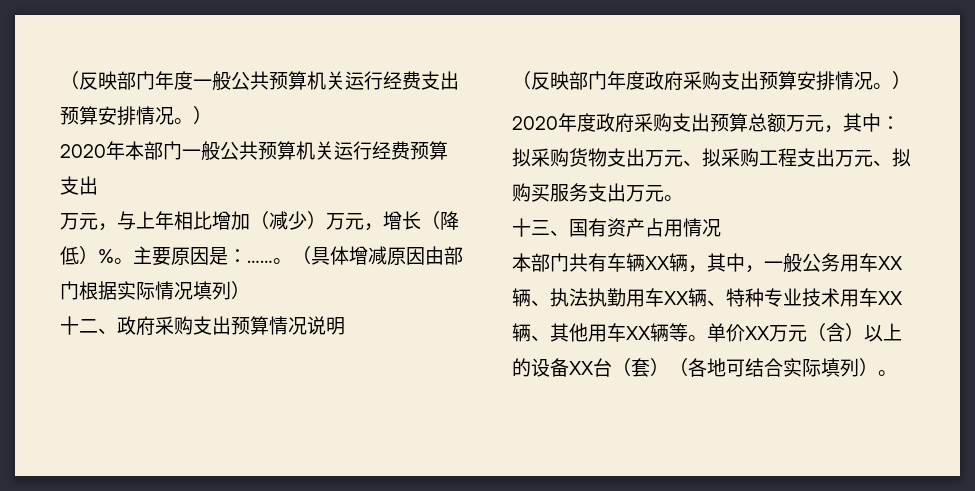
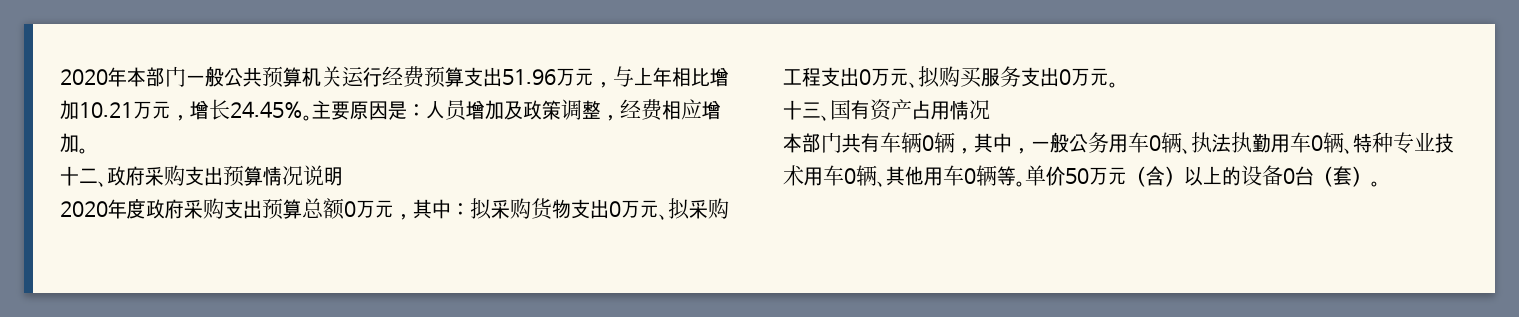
- （反映部门年度一般公共预算机关运行经费支出预算安排情况。）
- 2020年本部门一般公共预算机关运行经费预算支出
- 万元，与上年相比增加（减少）万元，增长（降低）%。
+ 2020年本部门一般公共预算机关运行经费预算支出51.96万元，与上年相比增加10.21万元，增长24.45%。
- 主要原因是：……。（具体增减原因由部门根据实际情况填列）
+ 主要原因是：人员增加及政策调整，经费相应增加。
- （反映部门年度政府采购支出预算安排情况。）
- 2020年度政府采购支出预算总额万元，其中：拟采购货物支出万元、拟采购工程支出万元、拟购买服务支出万元。
+ 2020年度政府采购支出预算总额0万元，其中：拟采购货物支出0万元、拟采购工程支出0万元、拟购买服务支出0万元。
- 本部门共有车辆XX辆，其中，一般公务用车XX辆、执法执勤用车XX辆、特种专业技术用车XX辆、其他用车XX辆等。
+ 本部门共有车辆0辆，其中，一般公务用车0辆、执法执勤用车0辆、特种专业技术用车0辆、其他用车0辆等。
- 单价XX万元（含）以上的设备XX台（套）（各地可结合实际填列）。
+ 单价50万元（含）以上的设备0台（套）。

